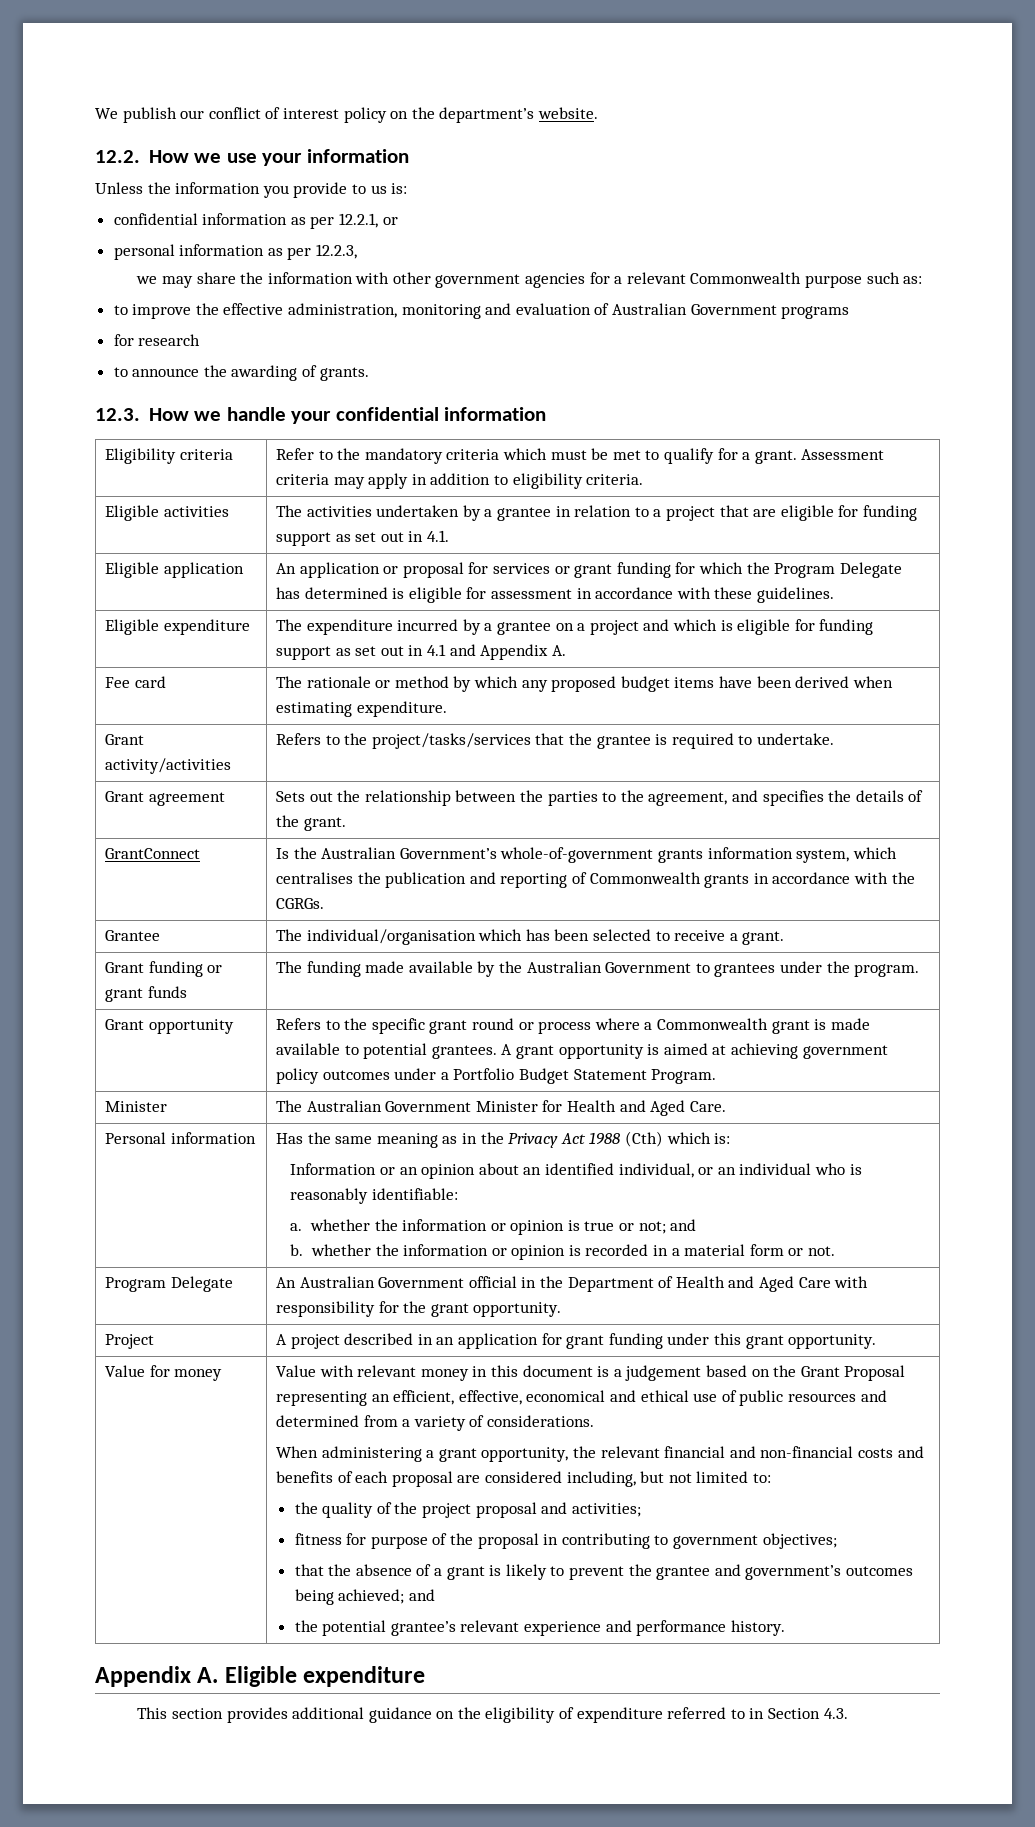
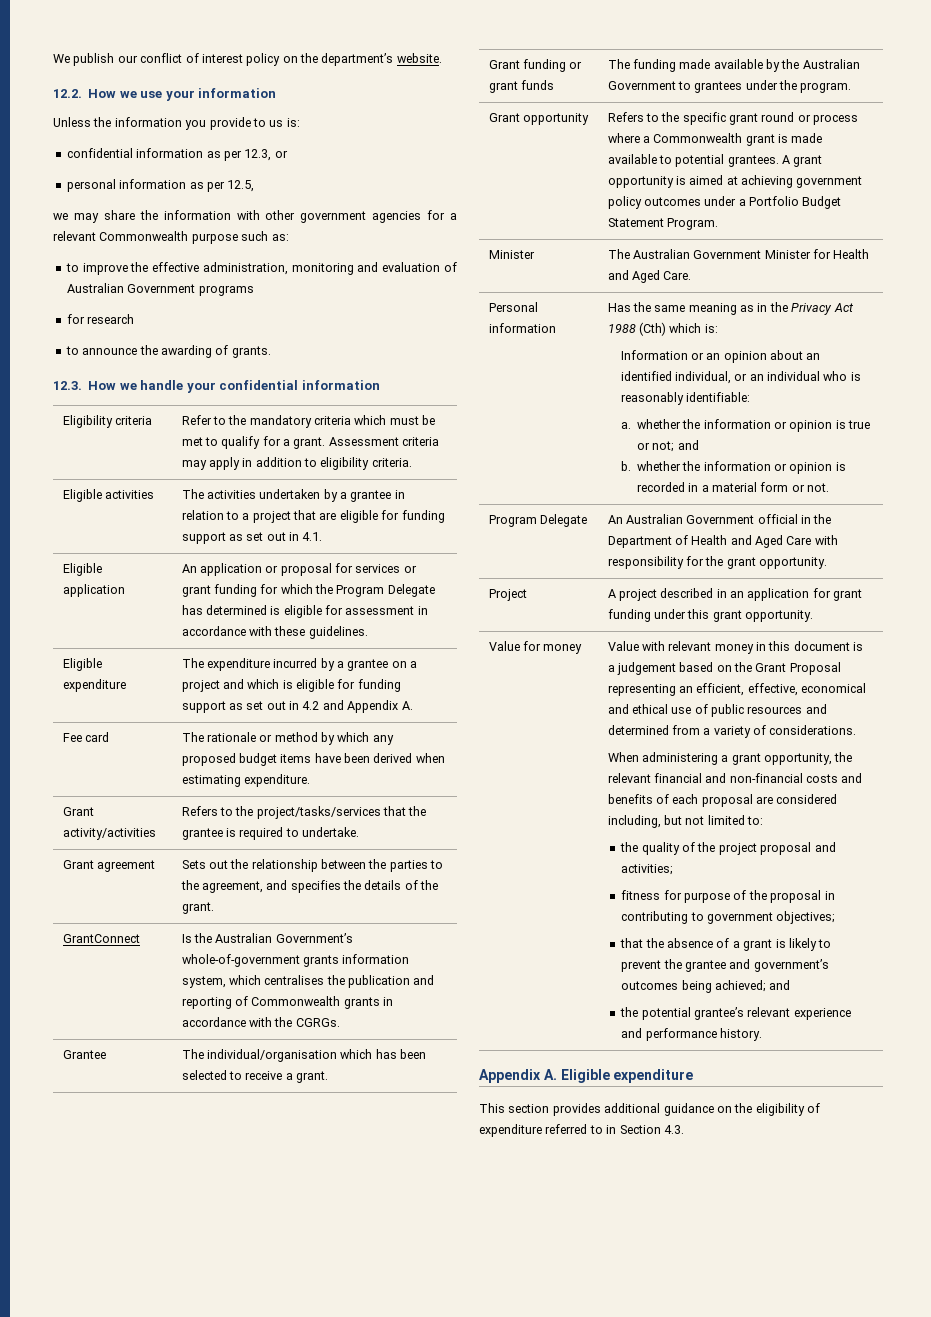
- confidential information as per 12.2.1, or
+ confidential information as per 12.3, or
- personal information as per 12.2.3,
+ personal information as per 12.5,
- Eligible expenditure | The expenditure incurred by a grantee on a project and which is eligible for funding support as set out in 4.1 and Appendix A.
+ Eligible expenditure | The expenditure incurred by a grantee on a project and which is eligible for funding support as set out in 4.2 and Appendix A.

